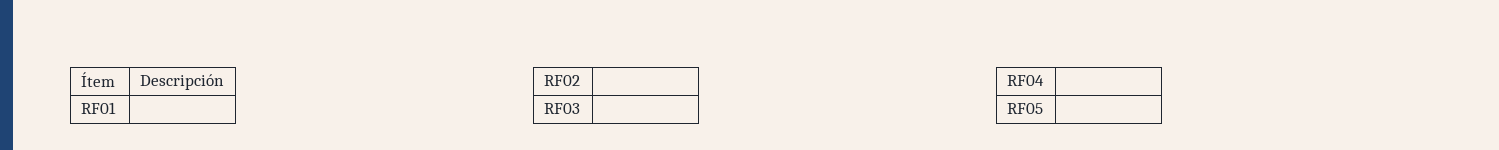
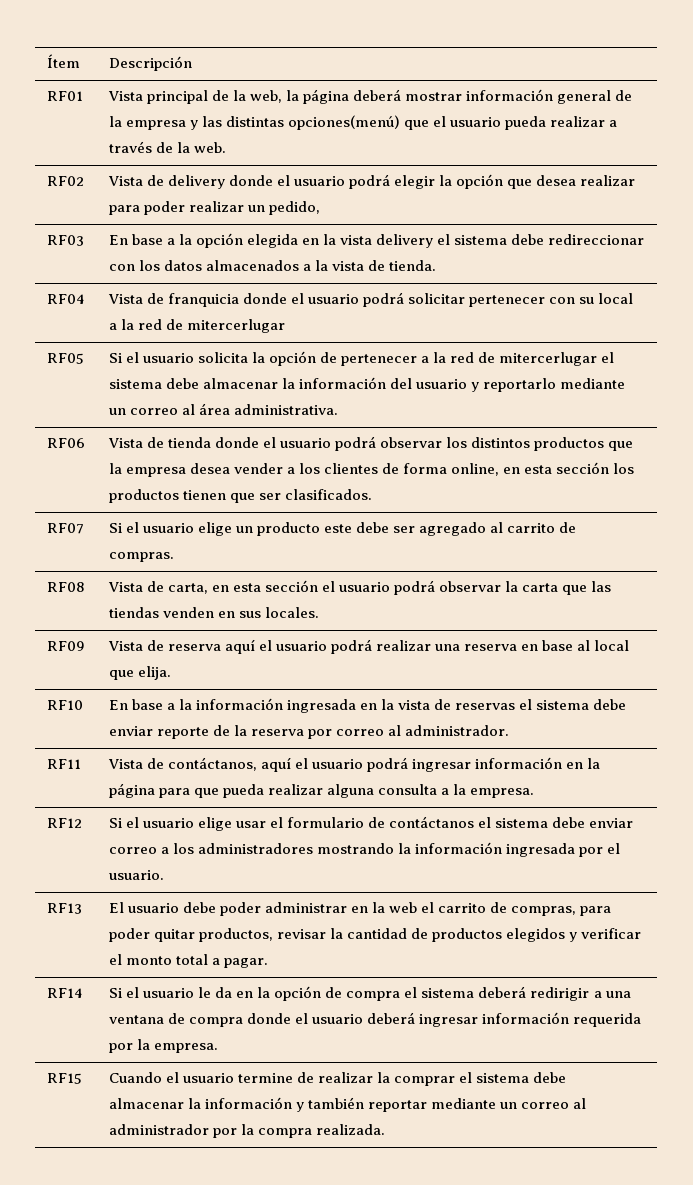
- RF01 |
- RF02 |
- RF03 |
- RF04 |
- RF05 |
+ RF01 | Vista principal de la web, la página deberá mostrar información general de la empresa y las distintas opciones(menú) que el usuario pueda realizar a través de la web.
+ RF02 | Vista de delivery donde el usuario podrá elegir la opción que desea realizar para poder realizar un pedido,
+ RF03 | En base a la opción elegida en la vista delivery el sistema debe redireccionar con los datos almacenados a la vista de tienda.
+ RF04 | Vista de franquicia donde el usuario podrá solicitar pertenecer con su local a la red de mitercerlugar
+ RF05 | Si el usuario solicita la opción de pertenecer a la red de mitercerlugar el sistema debe almacenar la información del usuario y reportarlo mediante un correo al área administrativa.
+ RF06 | Vista de tienda donde el usuario podrá observar los distintos productos que la empresa desea vender a los clientes de forma online, en esta sección los productos tienen que ser clasificados.
+ RF07 | Si el usuario elige un producto este debe ser agregado al carrito de compras.
+ RF08 | Vista de carta, en esta sección el usuario podrá observar la carta que las tiendas venden en sus locales.
+ RF09 | Vista de reserva aquí el usuario podrá realizar una reserva en base al local que elija.
+ RF10 | En base a la información ingresada en la vista de reservas el sistema debe enviar reporte de la reserva por correo al administrador.
+ RF11 | Vista de contáctanos, aquí el usuario podrá ingresar información en la página para que pueda realizar alguna consulta a la empresa.
+ RF12 | Si el usuario elige usar el formulario de contáctanos el sistema debe enviar correo a los administradores mostrando la información ingresada por el usuario.
+ RF13 | El usuario debe poder administrar en la web el carrito de compras, para poder quitar productos, revisar la cantidad de productos elegidos y verificar el monto total a pagar.
+ RF14 | Si el usuario le da en la opción de compra el sistema deberá redirigir a una ventana de compra donde el usuario deberá ingresar información requerida por la empresa.
+ RF15 | Cuando el usuario termine de realizar la comprar el sistema debe almacenar la información y también reportar mediante un correo al administrador por la compra realizada.

